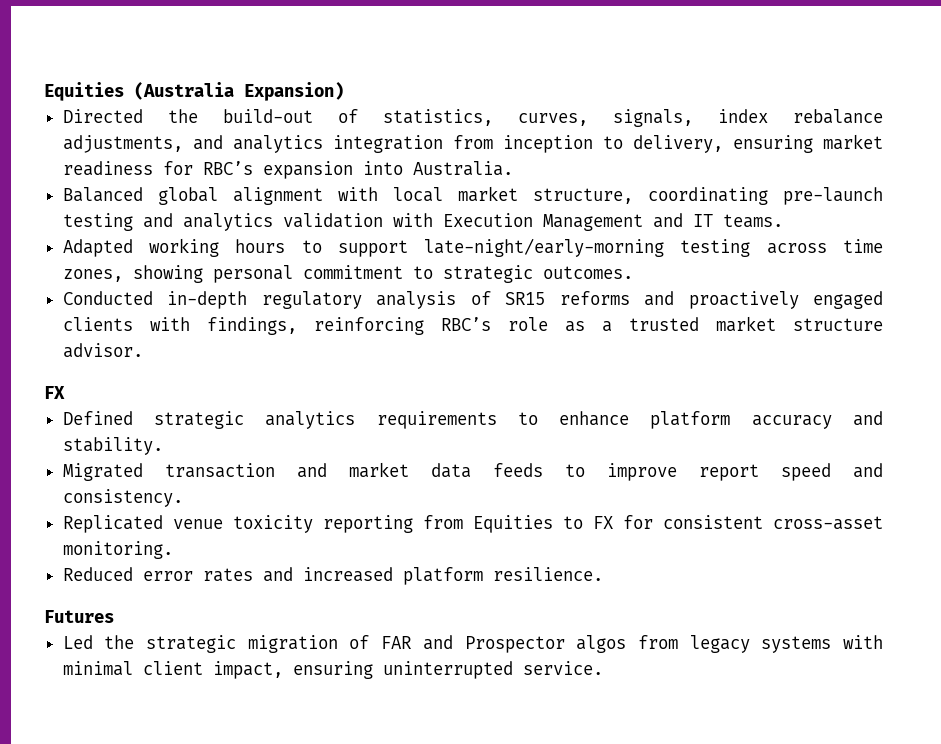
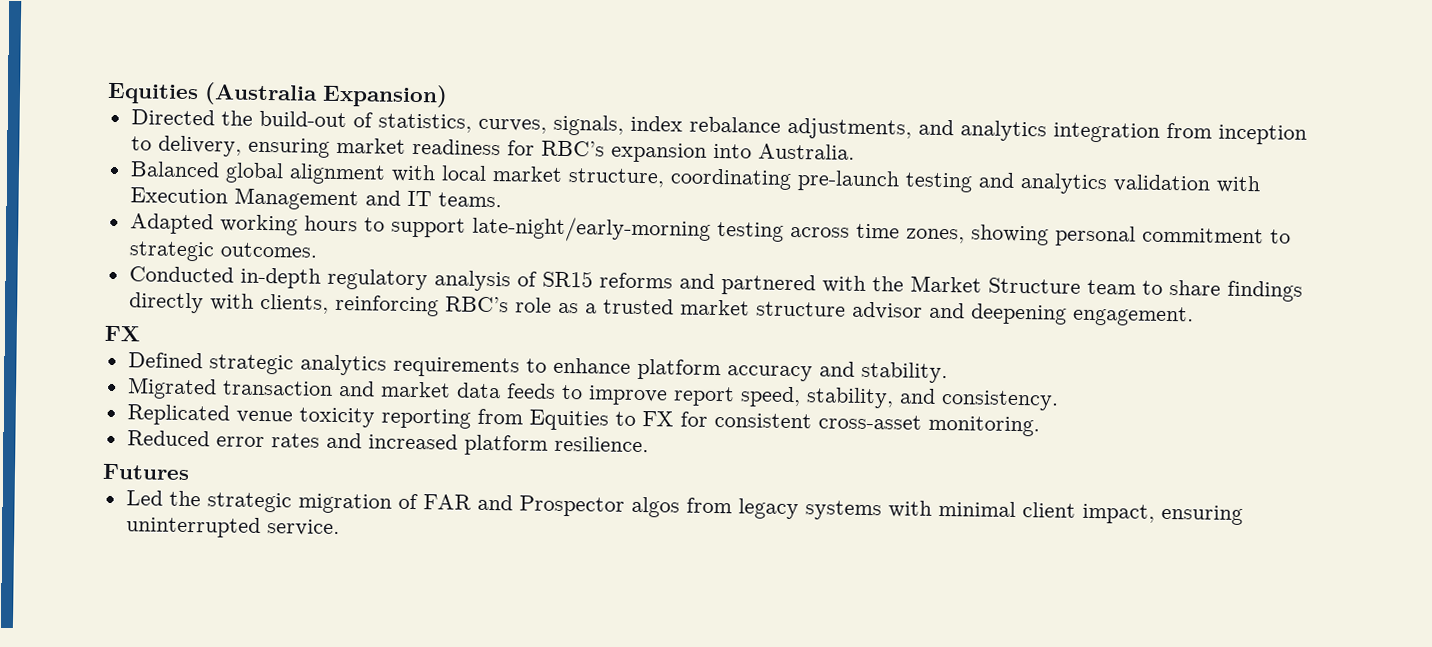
- Conducted in-depth regulatory analysis of SR15 reforms and proactively engaged clients with findings, reinforcing RBC’s role as a trusted market structure advisor.
+ Conducted in-depth regulatory analysis of SR15 reforms and partnered with the Market Structure team to share findings directly with clients, reinforcing RBC’s role as a trusted market structure advisor and deepening engagement.
- Migrated transaction and market data feeds to improve report speed and consistency.
+ Migrated transaction and market data feeds to improve report speed, stability, and consistency.

